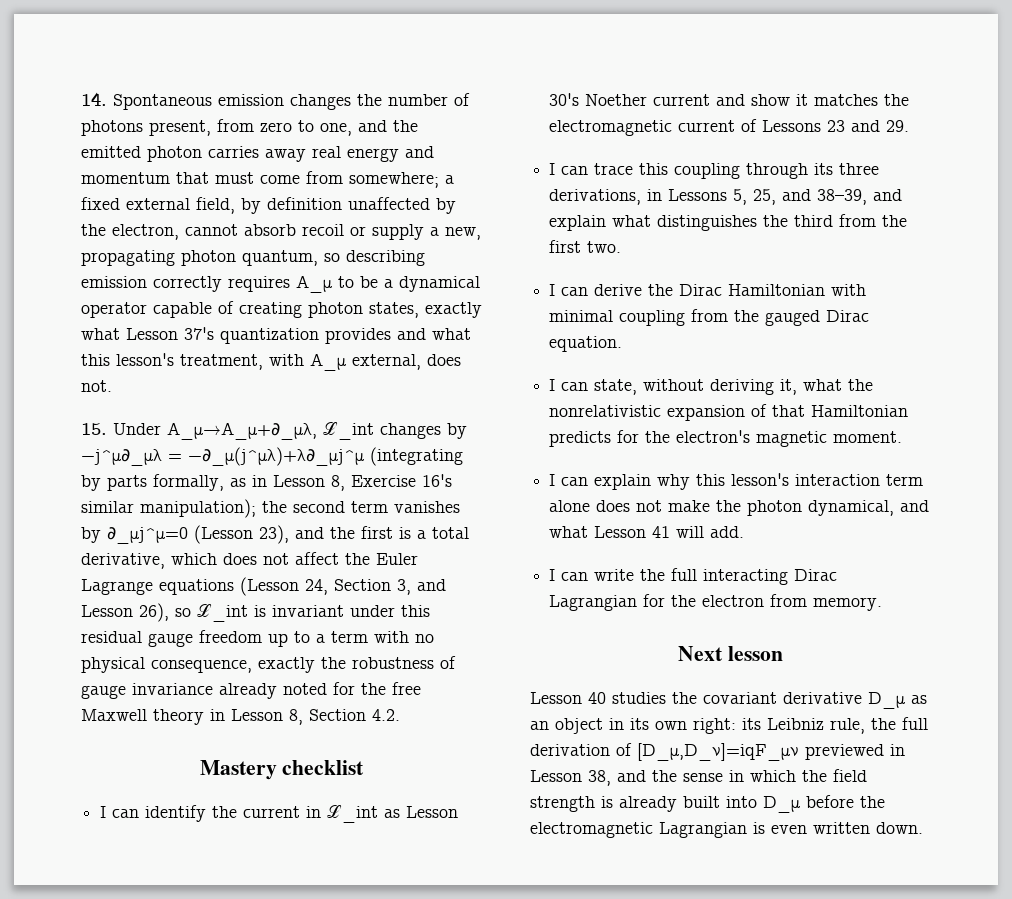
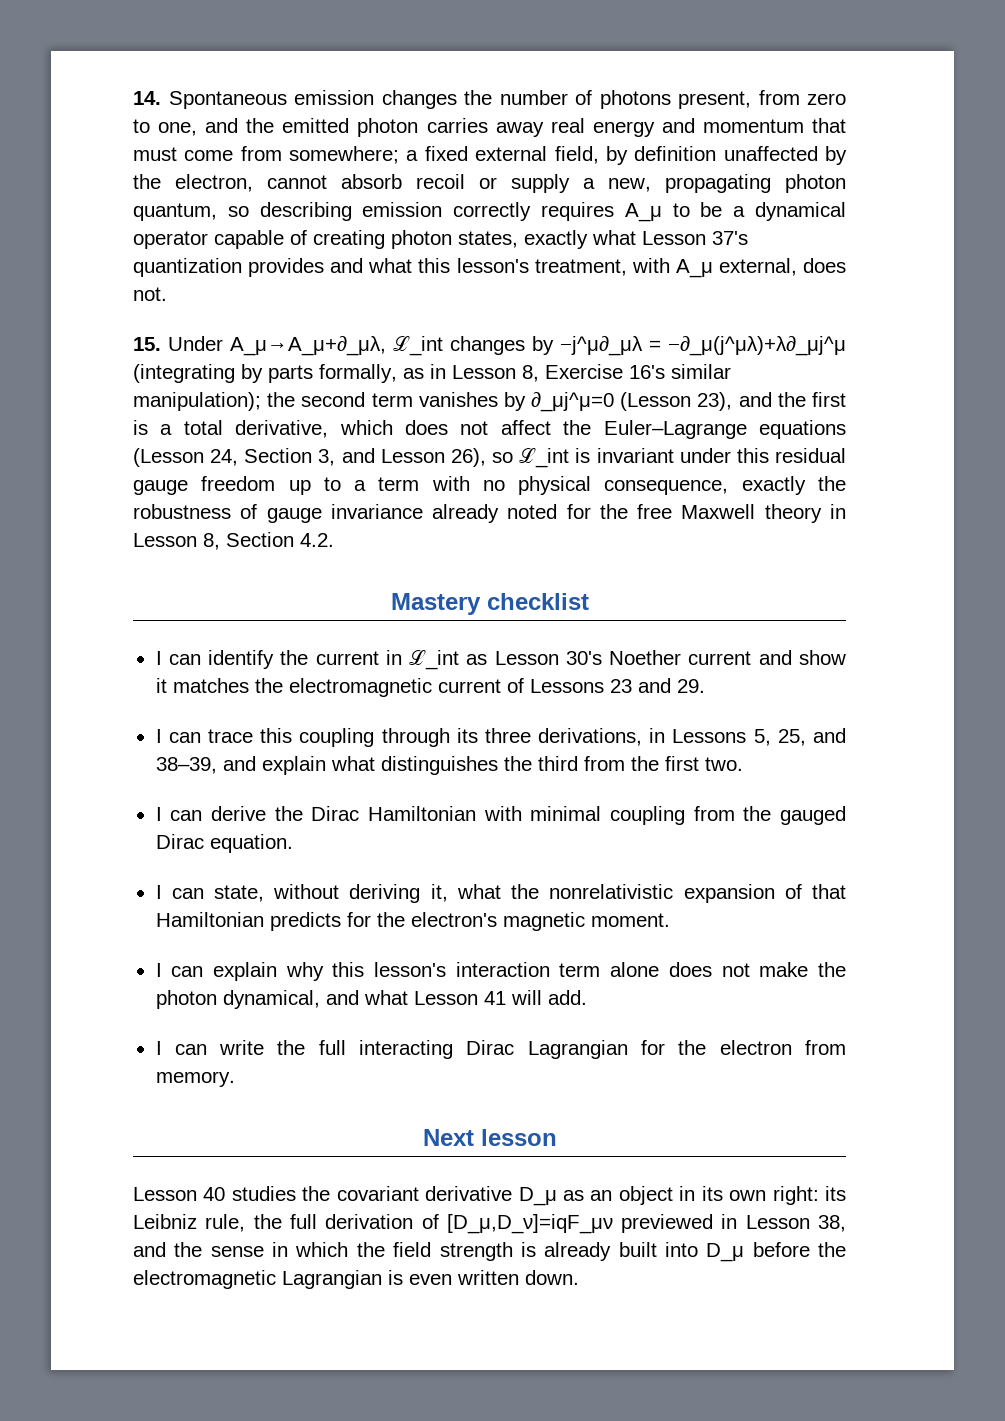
- the second term vanishes by ∂_μj^μ=0 (Lesson 23), and the first is a total derivative, which does not affect the Euler Lagrange equations (Lesson 24, Section 3, and Lesson 26), so ℒ_int is invariant under this residual gauge freedom up to a term with no physical consequence, exactly the robustness of gauge invariance already noted for the free Maxwell theory in Lesson 8, Section 4.2.
+ the second term vanishes by ∂_μj^μ=0 (Lesson 23), and the first is a total derivative, which does not affect the Euler–Lagrange equations (Lesson 24, Section 3, and Lesson 26), so ℒ_int is invariant under this residual gauge freedom up to a term with no physical consequence, exactly the robustness of gauge invariance already noted for the free Maxwell theory in Lesson 8, Section 4.2.

